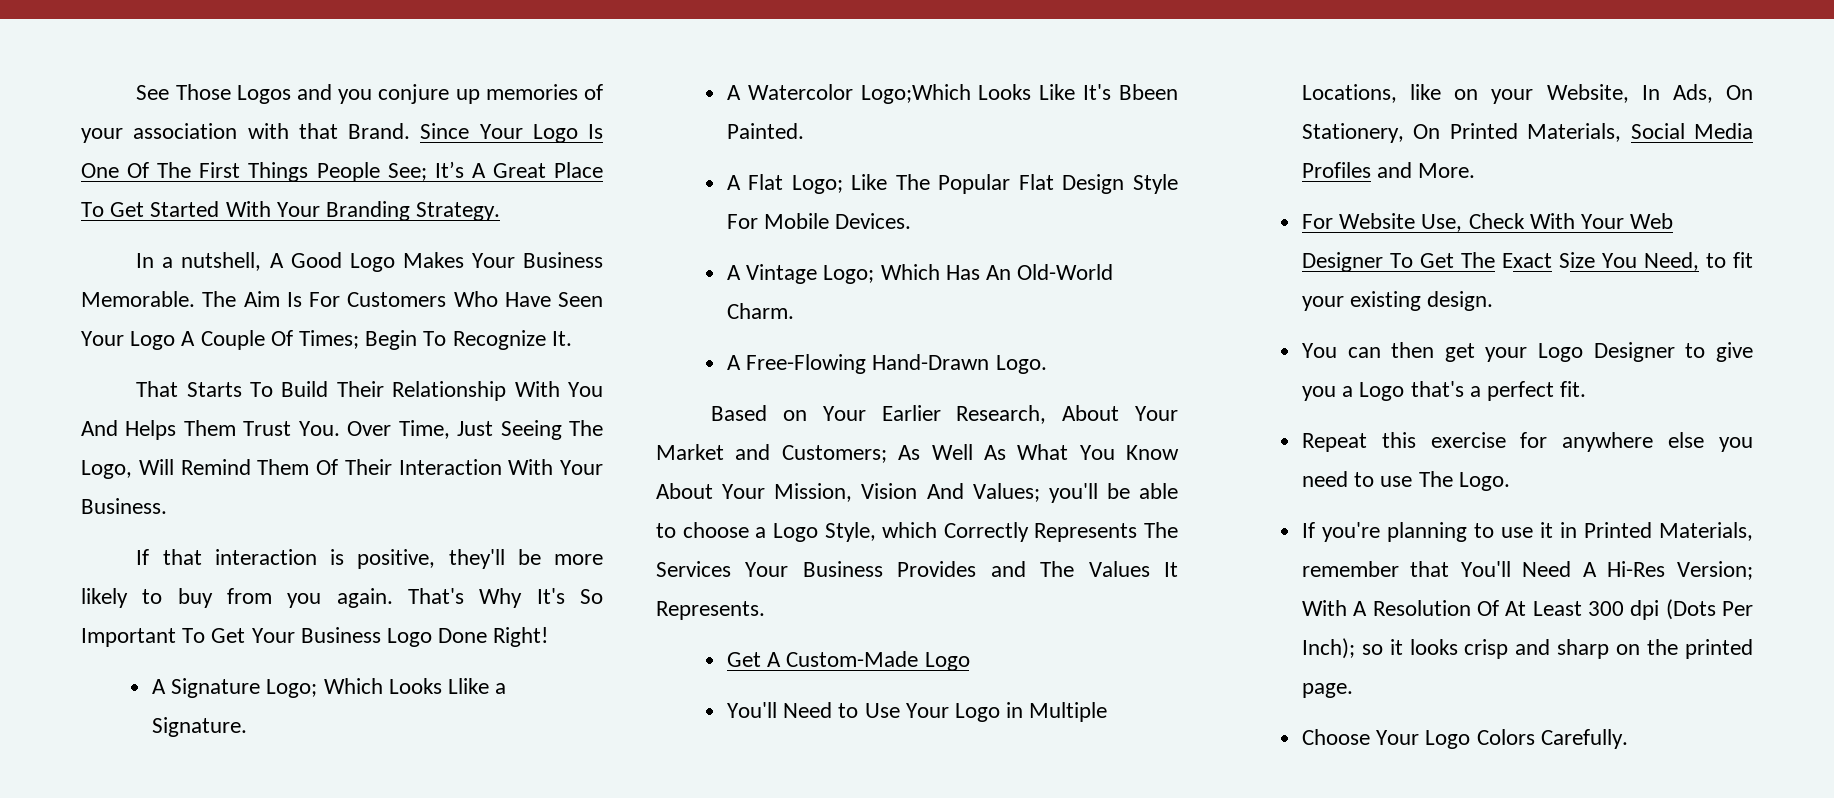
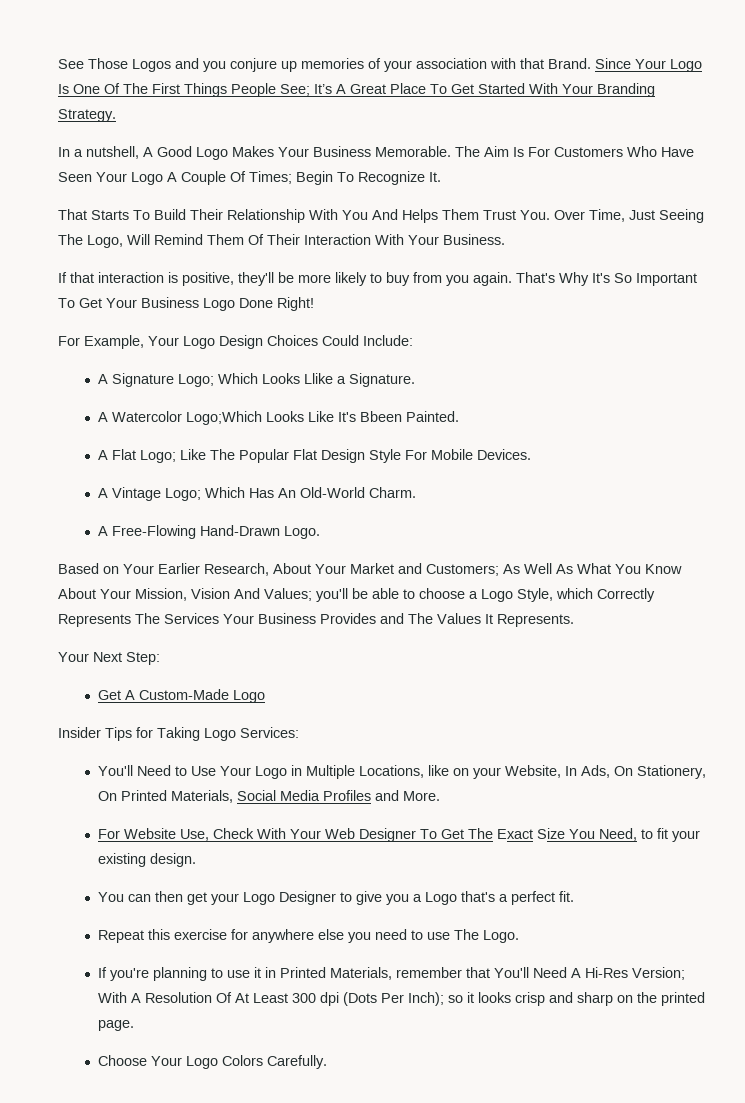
+ For Example, Your Logo Design Choices Could Include:
+ Your Next Step:
+ Insider Tips for Taking Logo Services:

